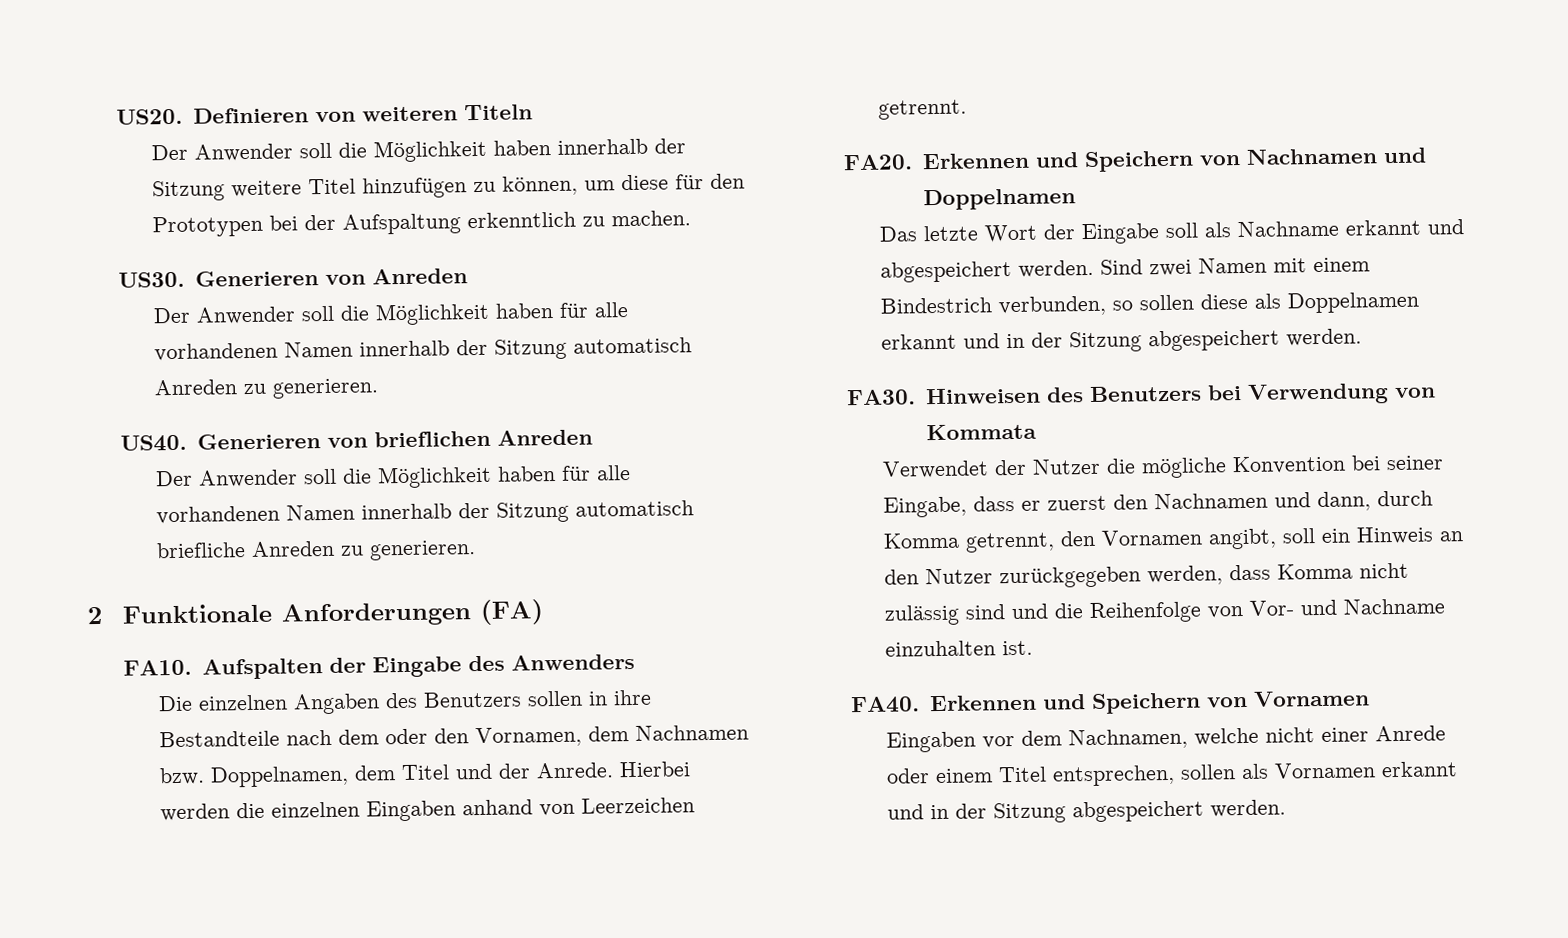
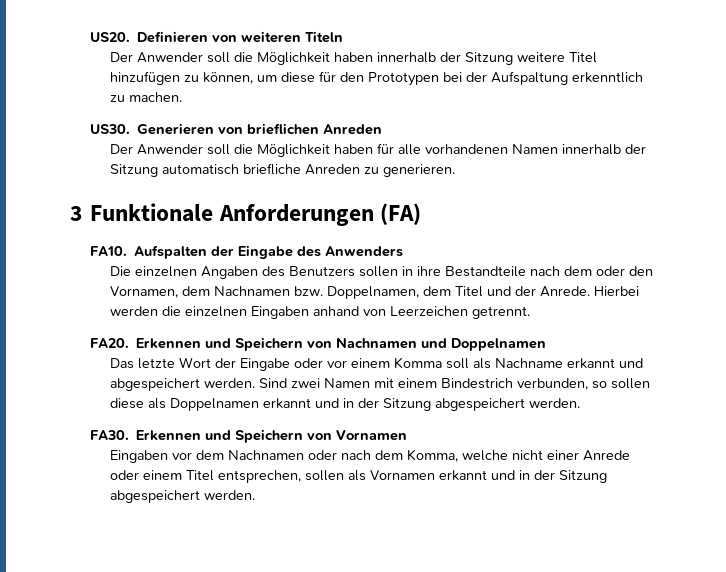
- Generieren von Anreden
- Der Anwender soll die Möglichkeit haben für alle vorhandenen Namen innerhalb der Sitzung automatisch Anreden zu generieren.
- US40. Generieren von brieflichen Anreden
+ Generieren von brieflichen Anreden
- 2 Funktionale Anforderungen (FA)
+ 3 Funktionale Anforderungen (FA)
- Das letzte Wort der Eingabe soll als Nachname erkannt und abgespeichert werden.
+ Das letzte Wort der Eingabe oder vor einem Komma soll als Nachname erkannt und abgespeichert werden.
- Hinweisen des Benutzers bei Verwendung von Kommata
- Verwendet der Nutzer die mögliche Konvention bei seiner Eingabe, dass er zuerst den Nachnamen und dann, durch Komma getrennt, den Vornamen angibt, soll ein Hinweis an den Nutzer zurückgegeben werden, dass Komma nicht zulässig sind und die Reihenfolge von Vor- und Nachname einzuhalten ist.
- FA40.
- Eingaben vor dem Nachnamen, welche nicht einer Anrede oder einem Titel entsprechen, sollen als Vornamen erkannt und in der Sitzung abgespeichert werden.
+ Eingaben vor dem Nachnamen oder nach dem Komma, welche nicht einer Anrede oder einem Titel entsprechen, sollen als Vornamen erkannt und in der Sitzung abgespeichert werden.

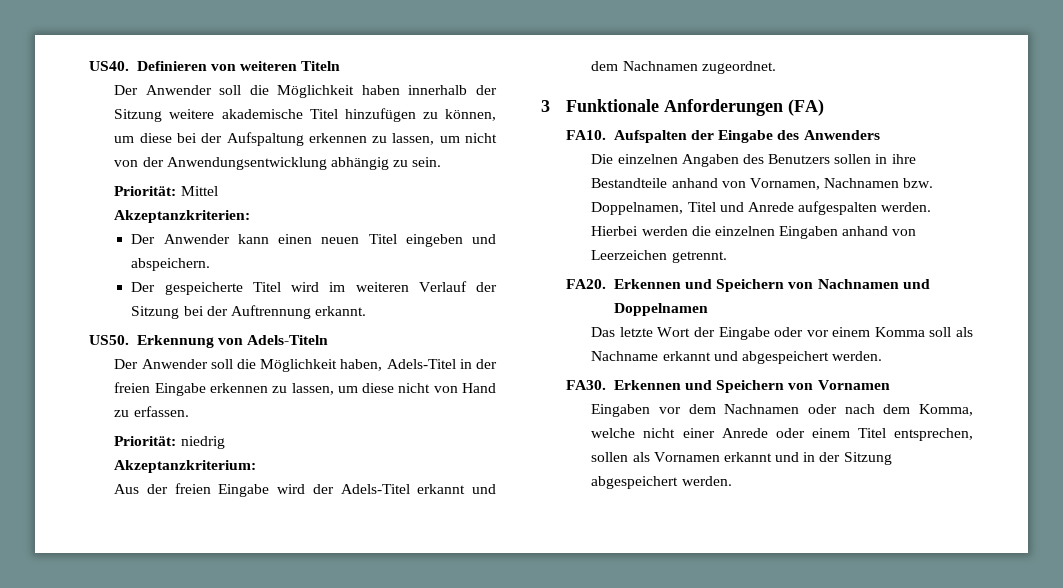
- US20.
+ US40.
- Der Anwender soll die Möglichkeit haben innerhalb der Sitzung weitere Titel hinzufügen zu können, um diese für den Prototypen bei der Aufspaltung erkenntlich zu machen.
- US30. Generieren von brieflichen Anreden
- Der Anwender soll die Möglichkeit haben für alle vorhandenen Namen innerhalb der Sitzung automatisch briefliche Anreden zu generieren.
+ Der Anwender soll die Möglichkeit haben innerhalb der Sitzung weitere akademische Titel hinzufügen zu können, um diese bei der Aufspaltung erkennen zu lassen, um nicht von der Anwendungsentwicklung abhängig zu sein.
+ Priorität: Mittel
+ Akzeptanzkriterien:
+ Der Anwender kann einen neuen Titel eingeben und abspeichern.
+ Der gespeicherte Titel wird im weiteren Verlauf der Sitzung bei der Auftrennung erkannt.
+ US50. Erkennung von Adels-Titeln
+ Der Anwender soll die Möglichkeit haben, Adels-Titel in der freien Eingabe erkennen zu lassen, um diese nicht von Hand zu erfassen.
+ Priorität: niedrig
+ Akzeptanzkriterium:
+ Aus der freien Eingabe wird der Adels-Titel erkannt und dem Nachnamen zugeordnet.
- Die einzelnen Angaben des Benutzers sollen in ihre Bestandteile nach dem oder den Vornamen, dem Nachnamen bzw. Doppelnamen, dem Titel und der Anrede.
+ Die einzelnen Angaben des Benutzers sollen in ihre Bestandteile anhand von Vornamen, Nachnamen bzw. Doppelnamen, Titel und Anrede aufgespalten werden.
- Sind zwei Namen mit einem Bindestrich verbunden, so sollen diese als Doppelnamen erkannt und in der Sitzung abgespeichert werden.

